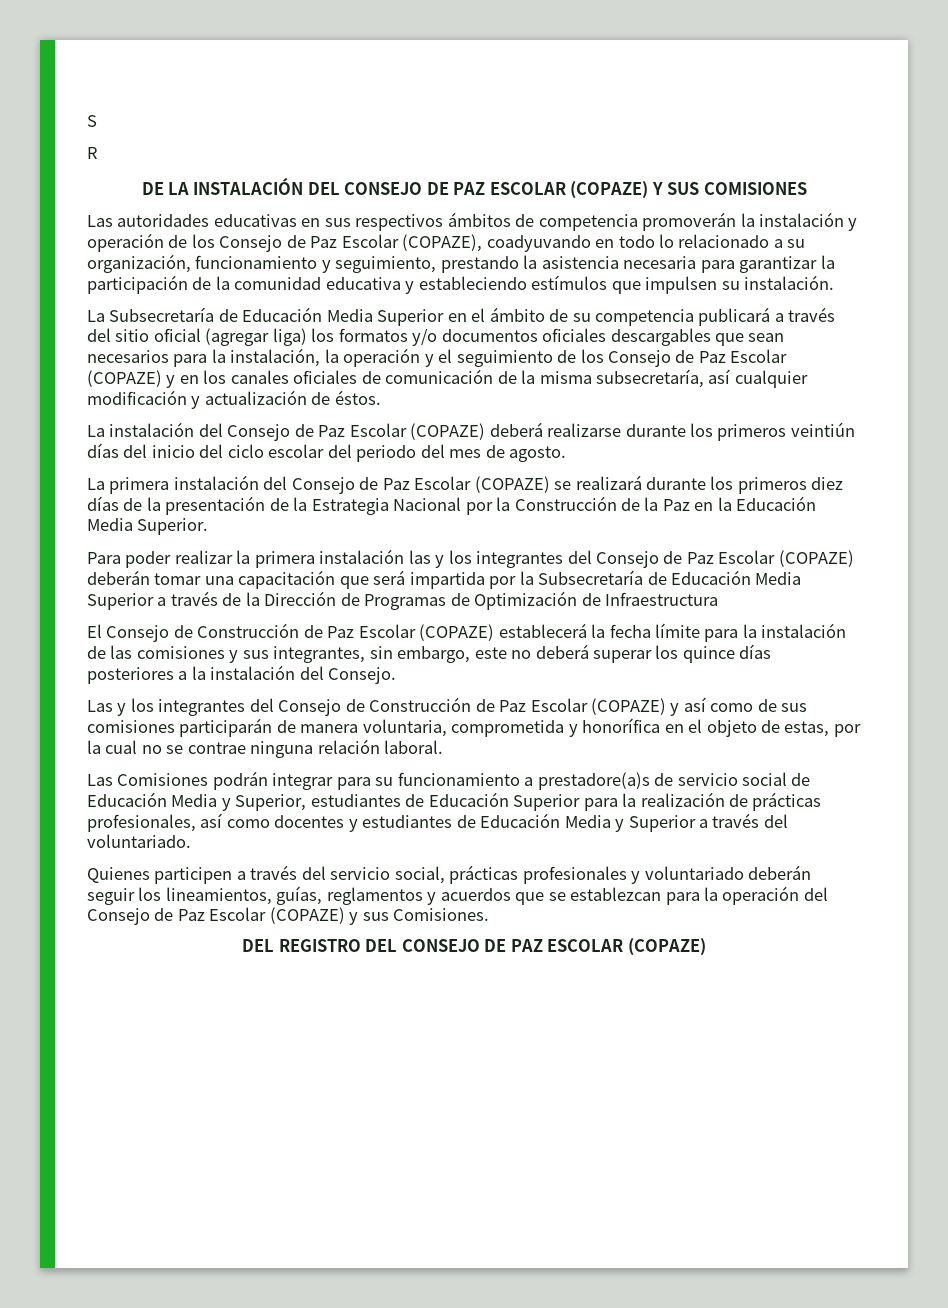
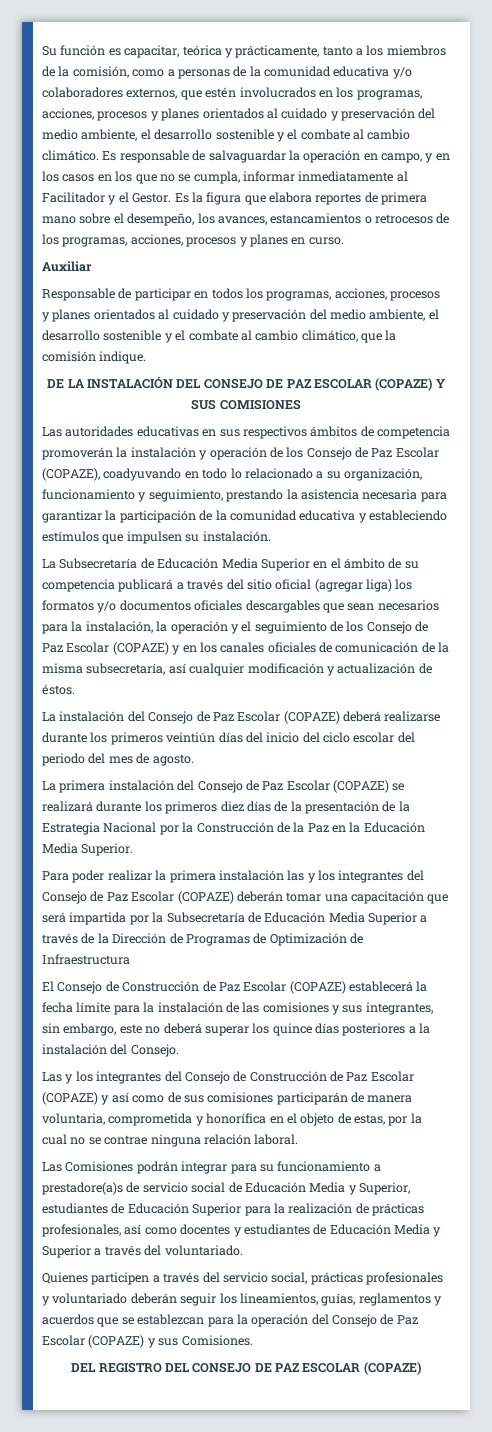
- S
- R
+ Su función es capacitar, teórica y prácticamente, tanto a los miembros de la comisión, como a personas de la comunidad educativa y/o colaboradores externos, que estén involucrados en los programas, acciones, procesos y planes orientados al cuidado y preservación del medio ambiente, el desarrollo sostenible y el combate al cambio climático. Es responsable de salvaguardar la operación en campo, y en los casos en los que no se cumpla, informar inmediatamente al Facilitador y el Gestor. Es la figura que elabora reportes de primera mano sobre el desempeño, los avances, estancamientos o retrocesos de los programas, acciones, procesos y planes en curso.
+ Auxiliar
+ Responsable de participar en todos los programas, acciones, procesos y planes orientados al cuidado y preservación del medio ambiente, el desarrollo sostenible y el combate al cambio climático, que la comisión indique.

